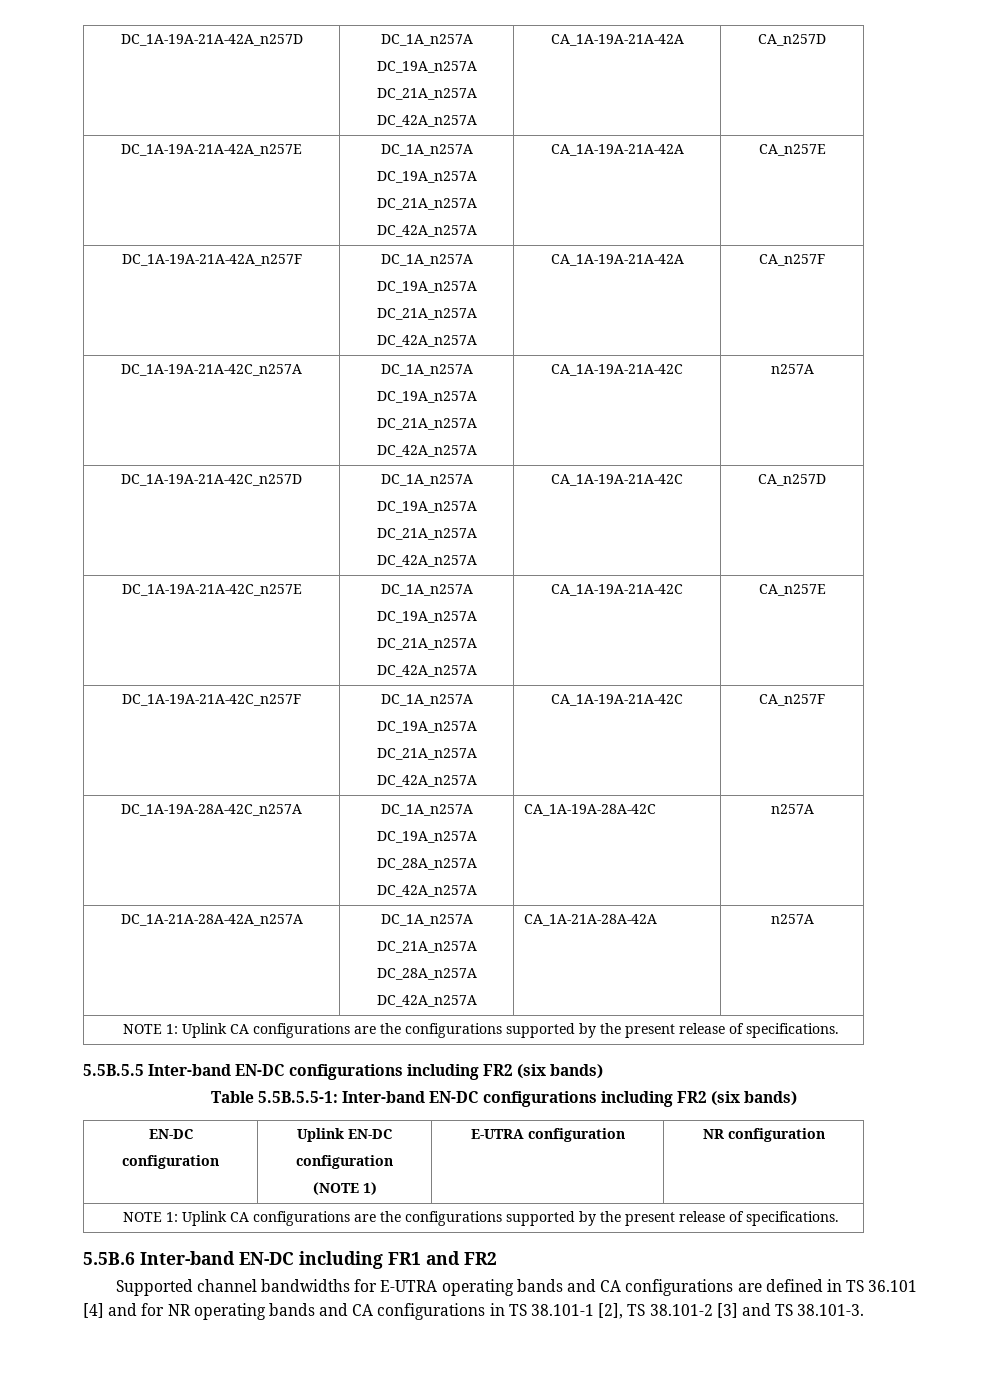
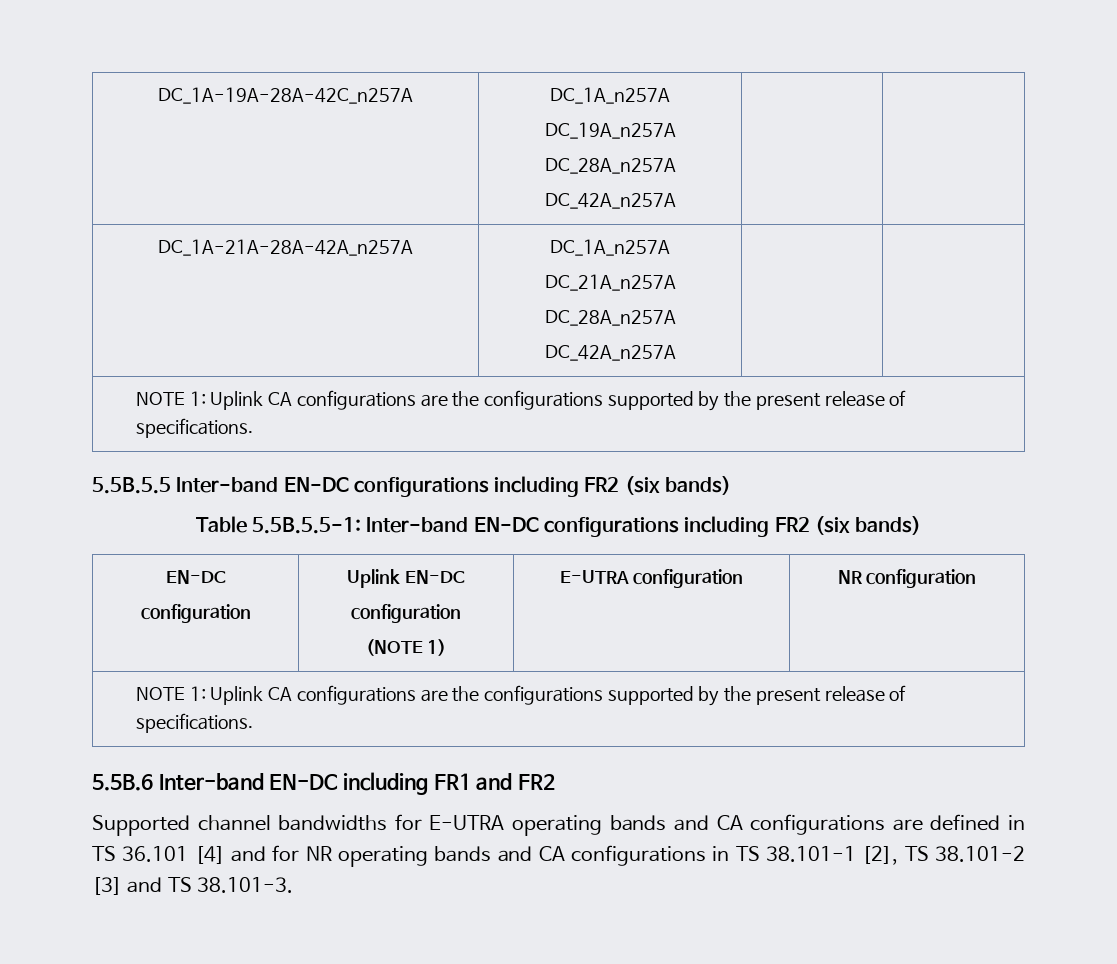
- DC_1A-19A-21A-42A_n257D | DC_1A_n257A
- DC_19A_n257A
- DC_21A_n257A
- DC_42A_n257A | CA_1A-19A-21A-42A | CA_n257D
- DC_1A-19A-21A-42A_n257E | DC_1A_n257A
- DC_19A_n257A
- DC_21A_n257A
- DC_42A_n257A | CA_1A-19A-21A-42A | CA_n257E
- DC_1A-19A-21A-42A_n257F | DC_1A_n257A
- DC_19A_n257A
- DC_21A_n257A
- DC_42A_n257A | CA_1A-19A-21A-42A | CA_n257F
- DC_1A-19A-21A-42C_n257A | DC_1A_n257A
- DC_19A_n257A
- DC_21A_n257A
- DC_42A_n257A | CA_1A-19A-21A-42C | n257A
- DC_1A-19A-21A-42C_n257D | DC_1A_n257A
- DC_19A_n257A
- DC_21A_n257A
- DC_42A_n257A | CA_1A-19A-21A-42C | CA_n257D
- DC_1A-19A-21A-42C_n257E | DC_1A_n257A
- DC_19A_n257A
- DC_21A_n257A
- DC_42A_n257A | CA_1A-19A-21A-42C | CA_n257E
- DC_1A-19A-21A-42C_n257F | DC_1A_n257A
- DC_19A_n257A
- DC_21A_n257A
- DC_42A_n257A | CA_1A-19A-21A-42C | CA_n257F
  DC_1A-19A-28A-42C_n257A | DC_1A_n257A
  DC_19A_n257A
  DC_28A_n257A
- DC_42A_n257A | CA_1A-19A-28A-42C | n257A
+ DC_42A_n257A | |
  DC_1A-21A-28A-42A_n257A | DC_1A_n257A
  DC_21A_n257A
  DC_28A_n257A
- DC_42A_n257A | CA_1A-21A-28A-42A | n257A
+ DC_42A_n257A | |

